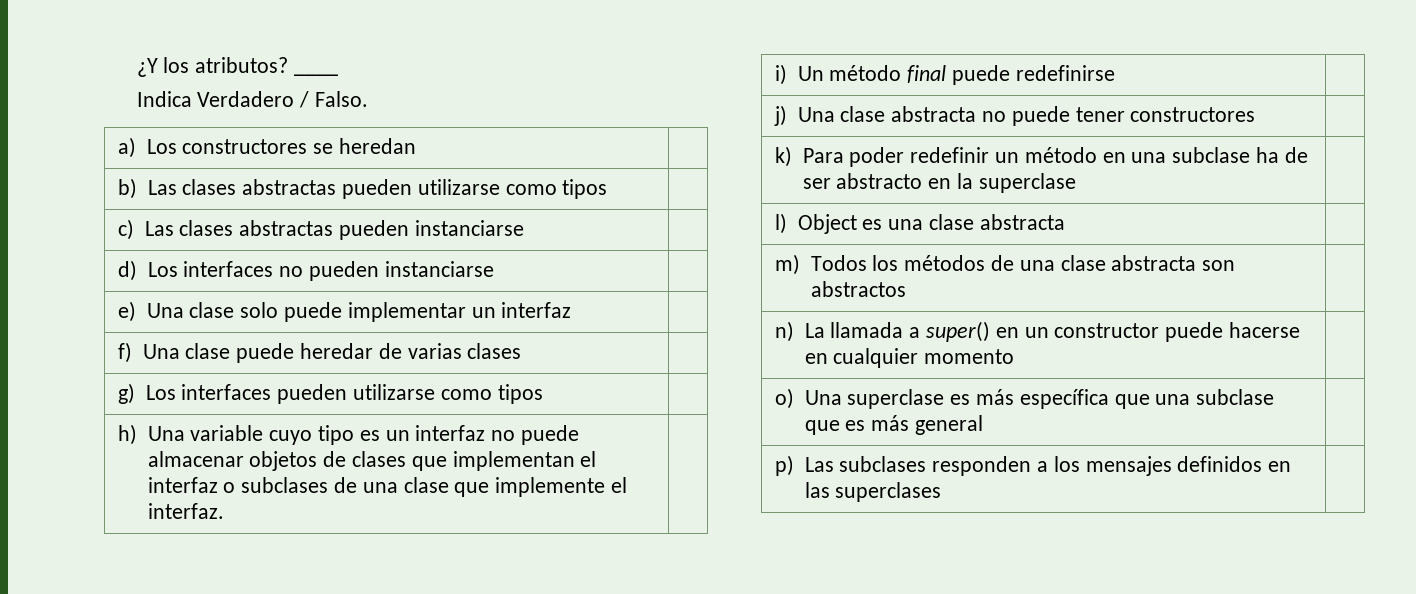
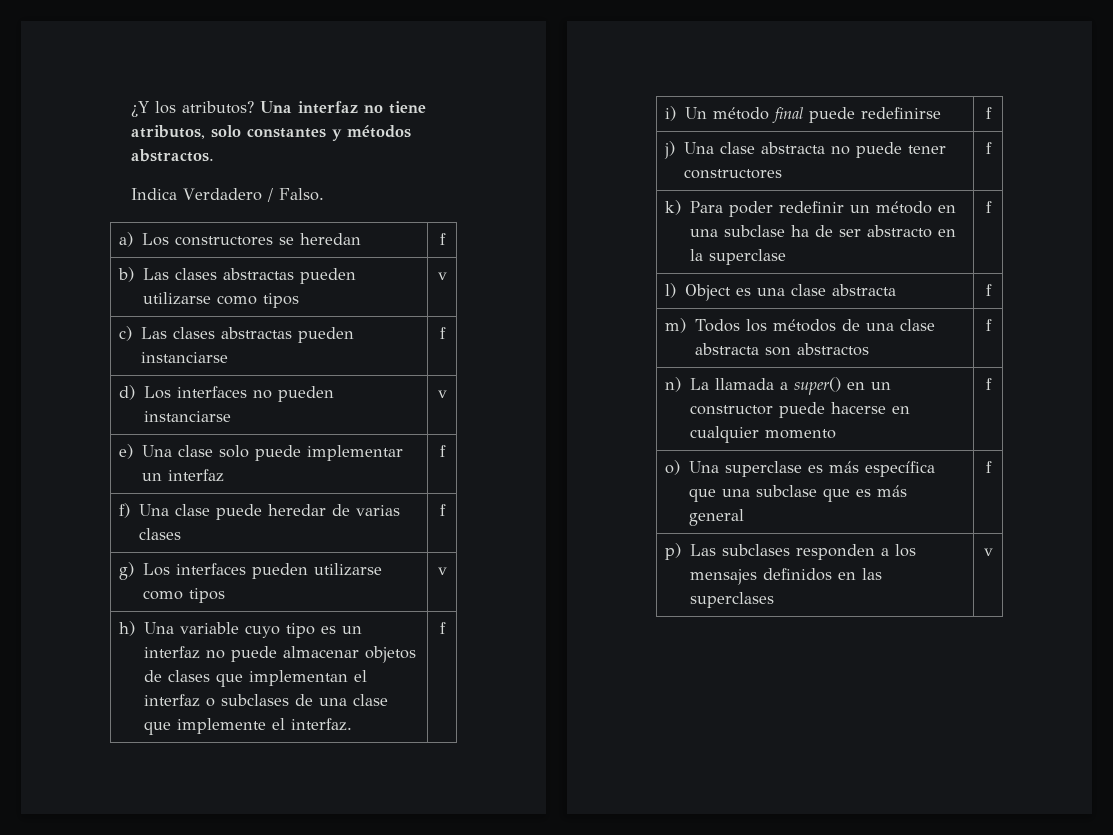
- ____
+ Una interfaz no tiene atributos, solo constantes y métodos abstractos.
- a) Los constructores se heredan |
+ a) Los constructores se heredan | f
- b) Las clases abstractas pueden utilizarse como tipos |
+ b) Las clases abstractas pueden utilizarse como tipos | v
- c) Las clases abstractas pueden instanciarse |
+ c) Las clases abstractas pueden instanciarse | f
- d) Los interfaces no pueden instanciarse |
+ d) Los interfaces no pueden instanciarse | v
- e) Una clase solo puede implementar un interfaz |
+ e) Una clase solo puede implementar un interfaz | f
- f) Una clase puede heredar de varias clases |
+ f) Una clase puede heredar de varias clases | f
- g) Los interfaces pueden utilizarse como tipos |
+ g) Los interfaces pueden utilizarse como tipos | v
- h) Una variable cuyo tipo es un interfaz no puede almacenar objetos de clases que implementan el interfaz o subclases de una clase que implemente el interfaz. |
+ h) Una variable cuyo tipo es un interfaz no puede almacenar objetos de clases que implementan el interfaz o subclases de una clase que implemente el interfaz. | f
- i) Un método final puede redefinirse |
+ i) Un método final puede redefinirse | f
- j) Una clase abstracta no puede tener constructores |
+ j) Una clase abstracta no puede tener constructores | f
- k) Para poder redefinir un método en una subclase ha de ser abstracto en la superclase |
+ k) Para poder redefinir un método en una subclase ha de ser abstracto en la superclase | f
- l) Object es una clase abstracta |
+ l) Object es una clase abstracta | f
- m) Todos los métodos de una clase abstracta son abstractos |
+ m) Todos los métodos de una clase abstracta son abstractos | f
- n) La llamada a super() en un constructor puede hacerse en cualquier momento |
+ n) La llamada a super() en un constructor puede hacerse en cualquier momento | f
- o) Una superclase es más específica que una subclase que es más general |
+ o) Una superclase es más específica que una subclase que es más general | f
- p) Las subclases responden a los mensajes definidos en las superclases |
+ p) Las subclases responden a los mensajes definidos en las superclases | v

